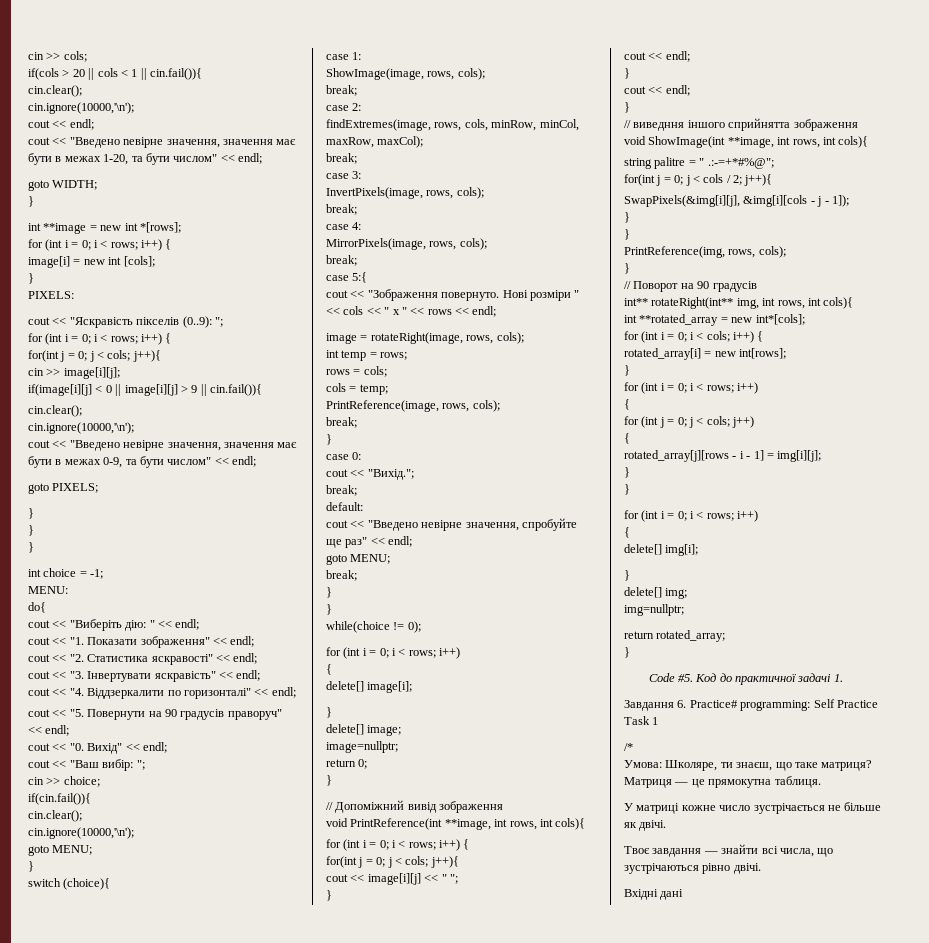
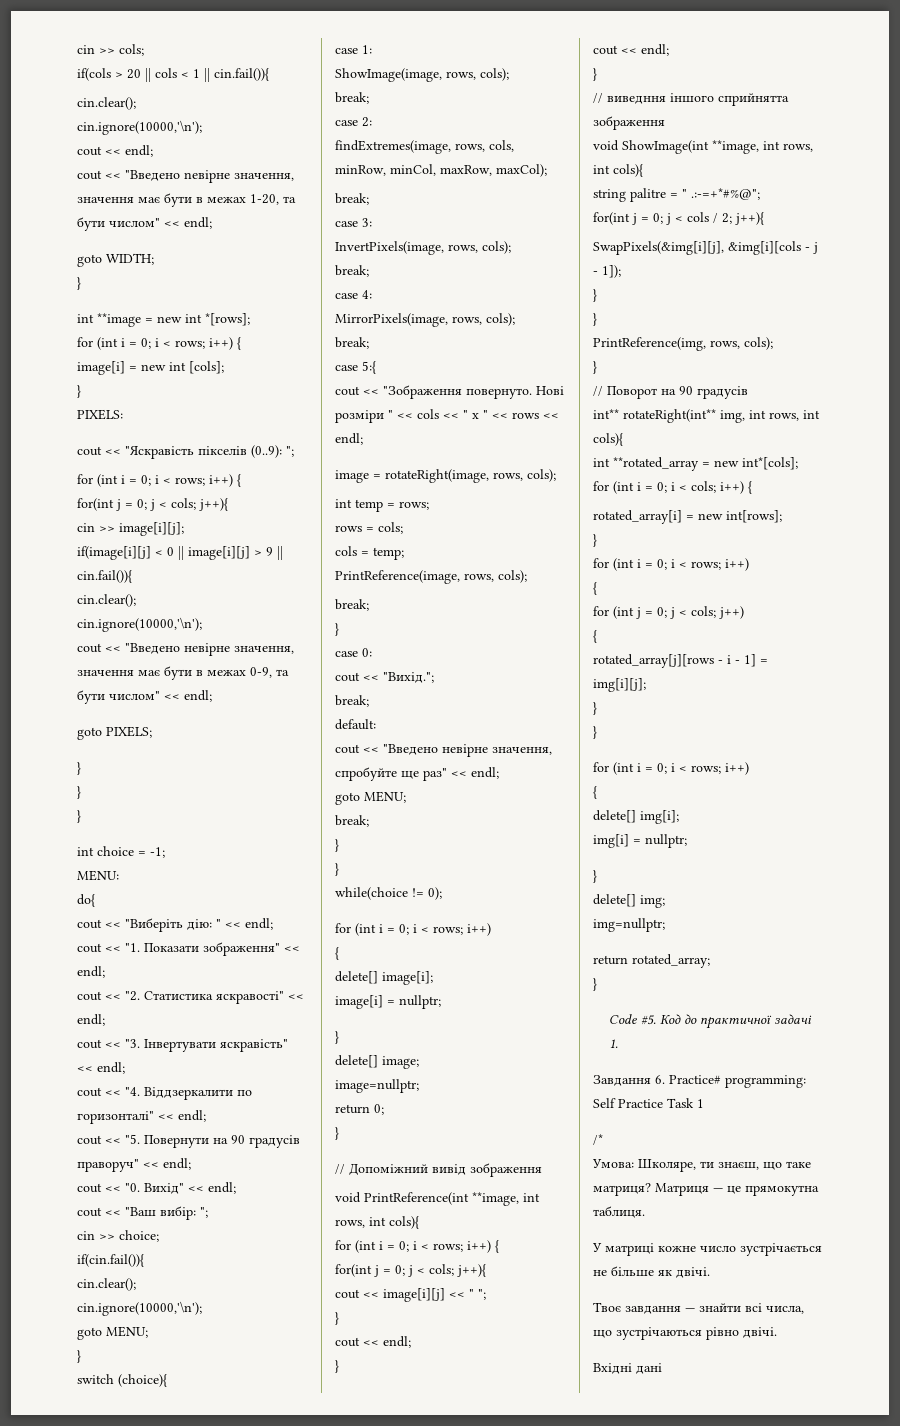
+ image[i] = nullptr;
+ img[i] = nullptr;

